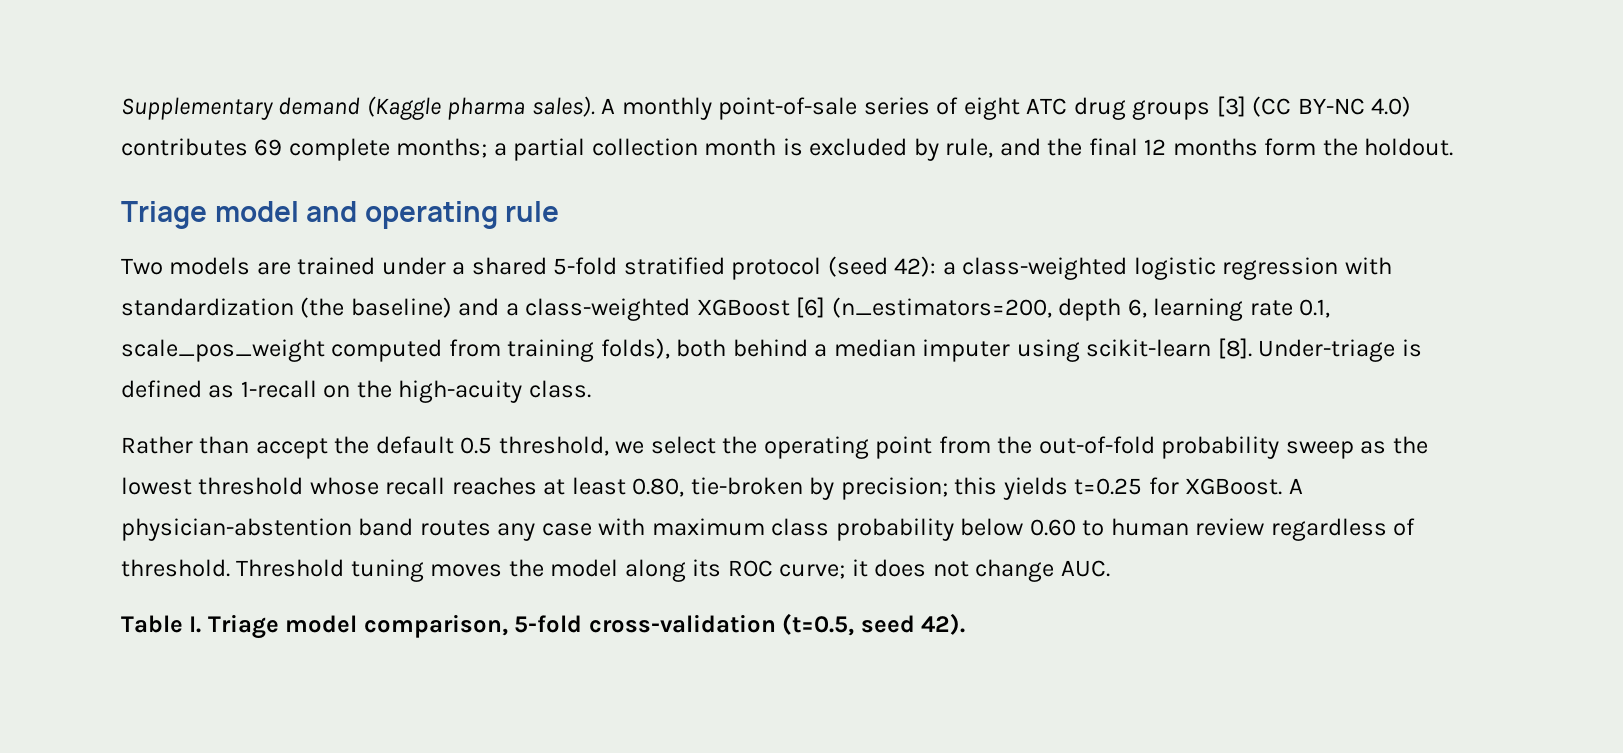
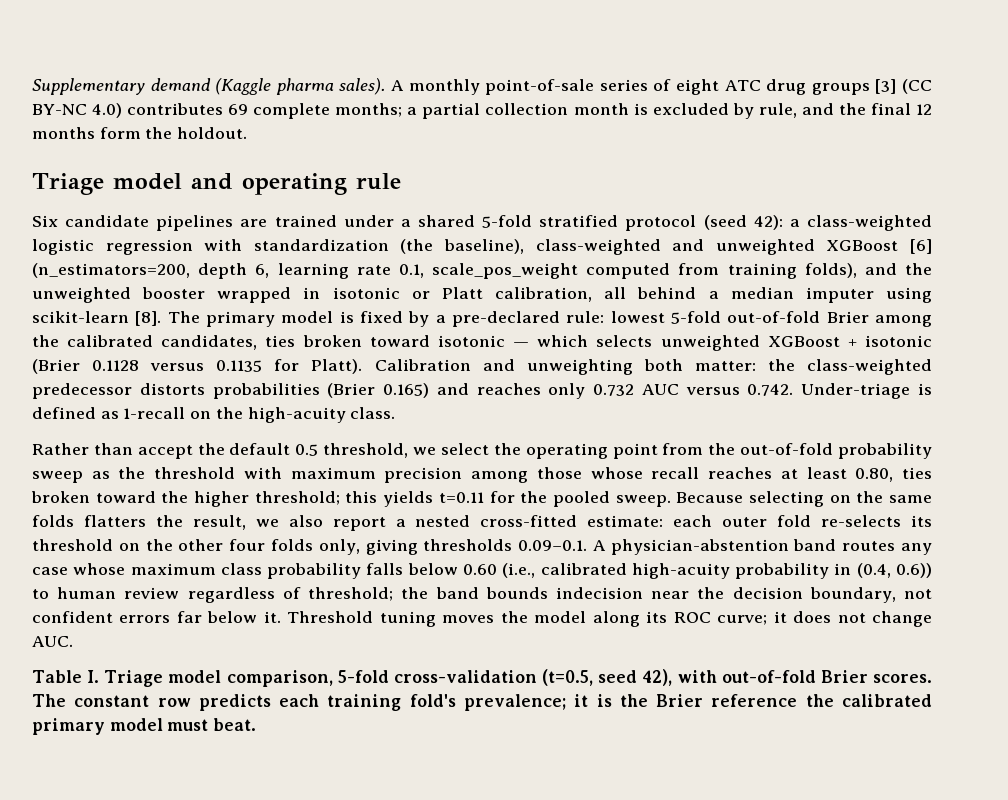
- Two models are trained under a shared 5-fold stratified protocol (seed 42): a class-weighted logistic regression with standardization (the baseline) and a class-weighted XGBoost [6] (n_estimators=200, depth 6, learning rate 0.1, scale_pos_weight computed from training folds), both behind a median imputer using scikit-learn [8].
+ Six candidate pipelines are trained under a shared 5-fold stratified protocol (seed 42): a class-weighted logistic regression with standardization (the baseline), class-weighted and unweighted XGBoost [6] (n_estimators=200, depth 6, learning rate 0.1, scale_pos_weight computed from training folds), and the unweighted booster wrapped in isotonic or Platt calibration, all behind a median imputer using scikit-learn [8].
- Under-triage is defined as 1-recall on the high-acuity class.
+ The primary model is fixed by a pre-declared rule: lowest 5-fold out-of-fold Brier among the calibrated candidates, ties broken toward isotonic — which selects unweighted XGBoost + isotonic (Brier 0.1128 versus 0.1135 for Platt). Calibration and unweighting both matter: the class-weighted predecessor distorts probabilities (Brier 0.165) and reaches only 0.732 AUC versus 0.742. Under-triage is defined as 1-recall on the high-acuity class.
- Rather than accept the default 0.5 threshold, we select the operating point from the out-of-fold probability sweep as the lowest threshold whose recall reaches at least 0.80, tie-broken by precision; this yields t=0.25 for XGBoost. A physician-abstention band routes any case with maximum class probability below 0.60 to human review regardless of threshold.
+ Rather than accept the default 0.5 threshold, we select the operating point from the out-of-fold probability sweep as the threshold with maximum precision among those whose recall reaches at least 0.80, ties broken toward the higher threshold; this yields t=0.11 for the pooled sweep. Because selecting on the same folds flatters the result, we also report a nested cross-fitted estimate: each outer fold re-selects its threshold on the other four folds only, giving thresholds 0.09–0.1. A physician-abstention band routes any case whose maximum class probability falls below 0.60 (i.e., calibrated high-acuity probability in (0.4, 0.6)) to human review regardless of threshold; the band bounds indecision near the decision boundary, not confident errors far below it.
- Table I. Triage model comparison, 5-fold cross-validation (t=0.5, seed 42).
+ Table I. Triage model comparison, 5-fold cross-validation (t=0.5, seed 42), with out-of-fold Brier scores. The constant row predicts each training fold's prevalence; it is the Brier reference the calibrated primary model must beat.

